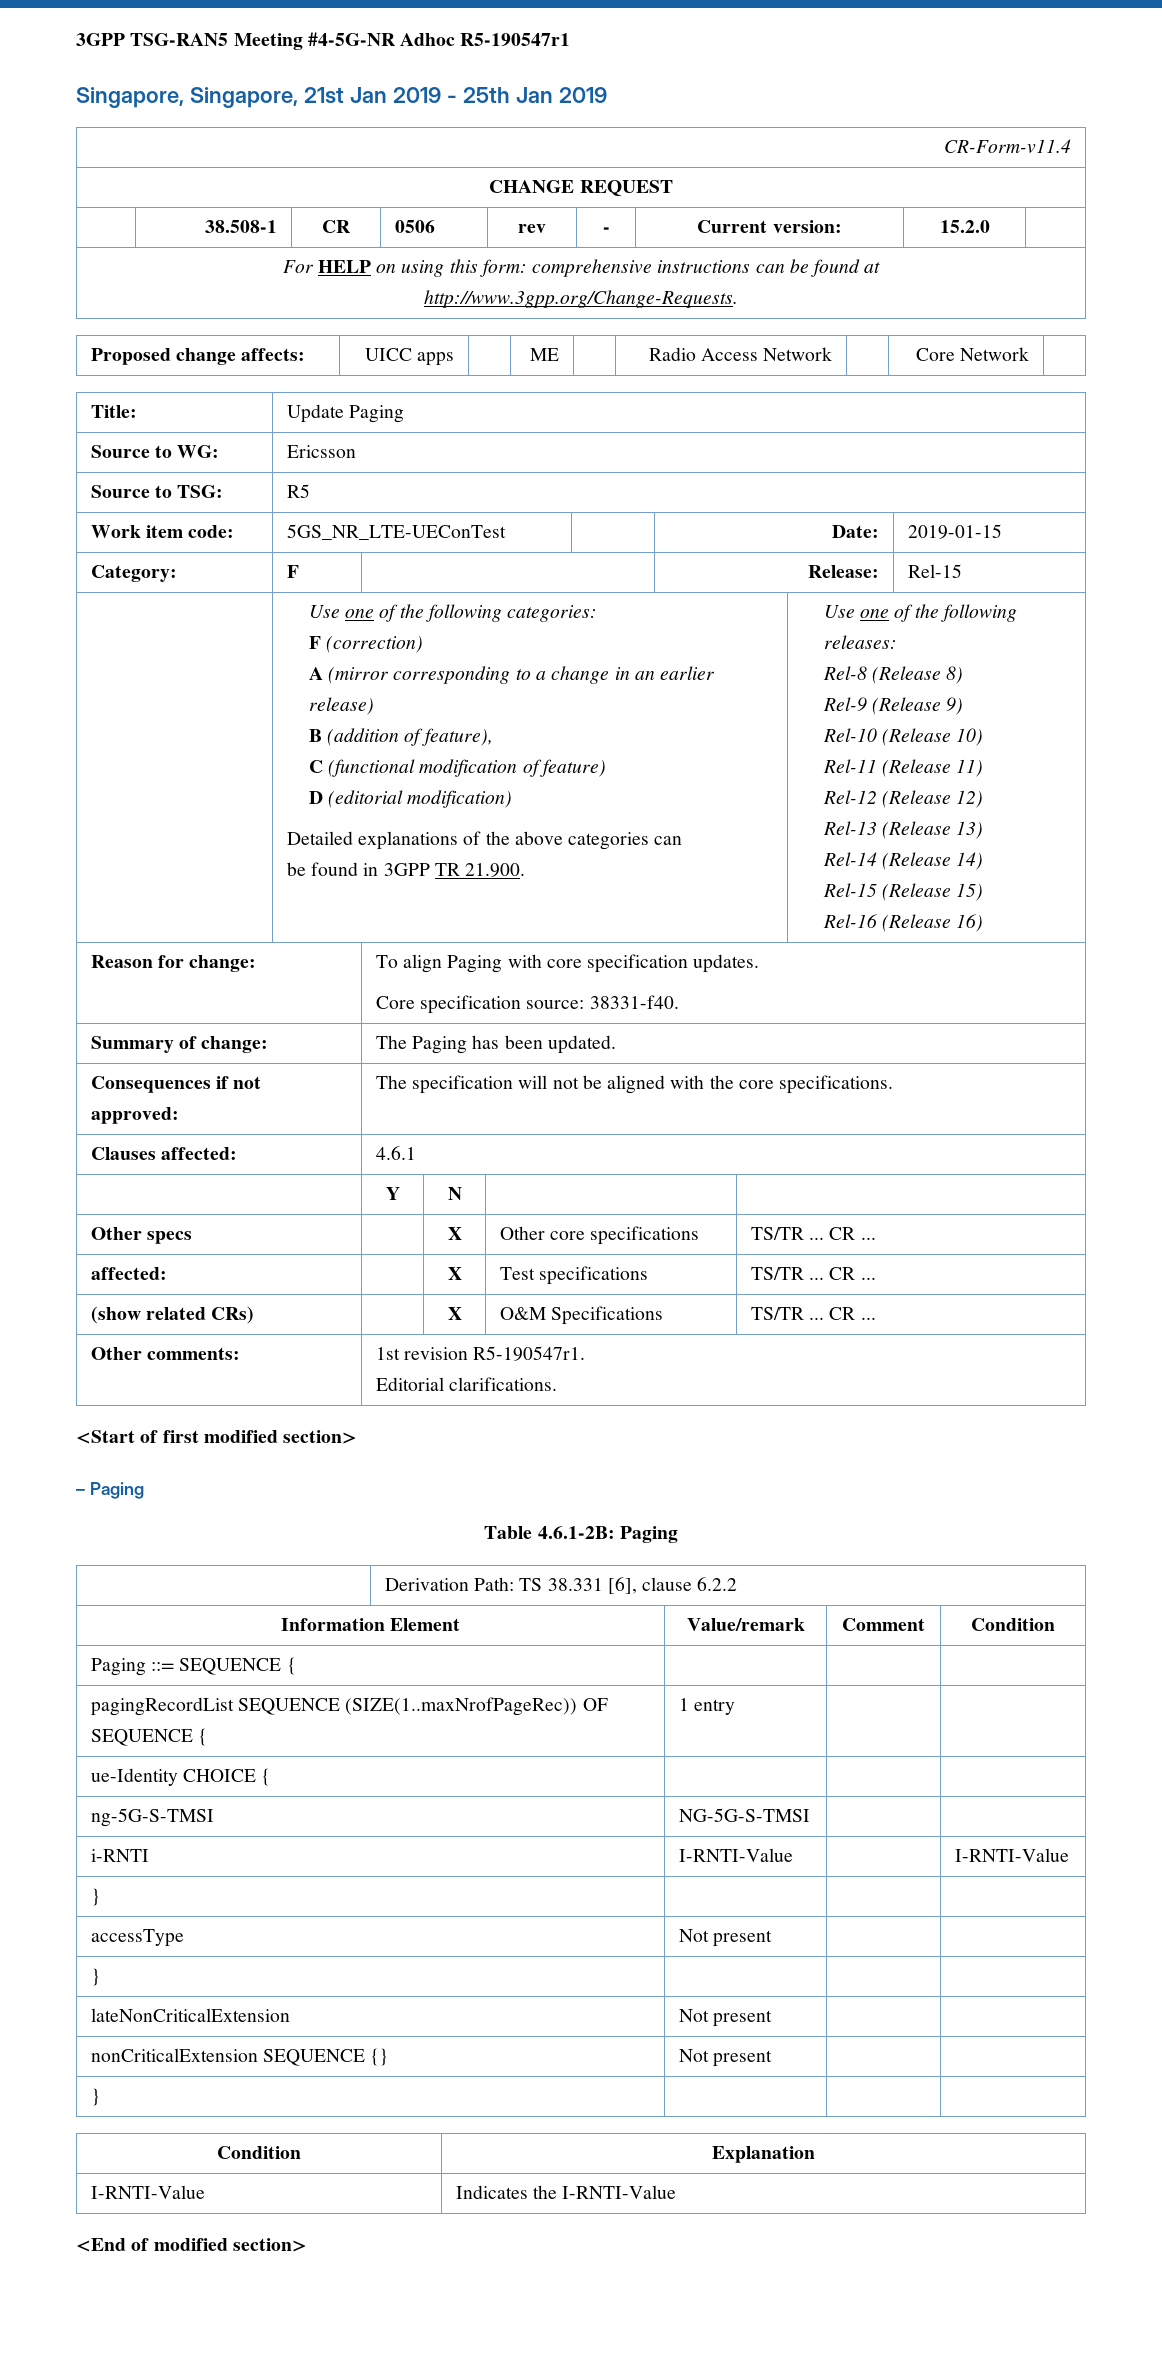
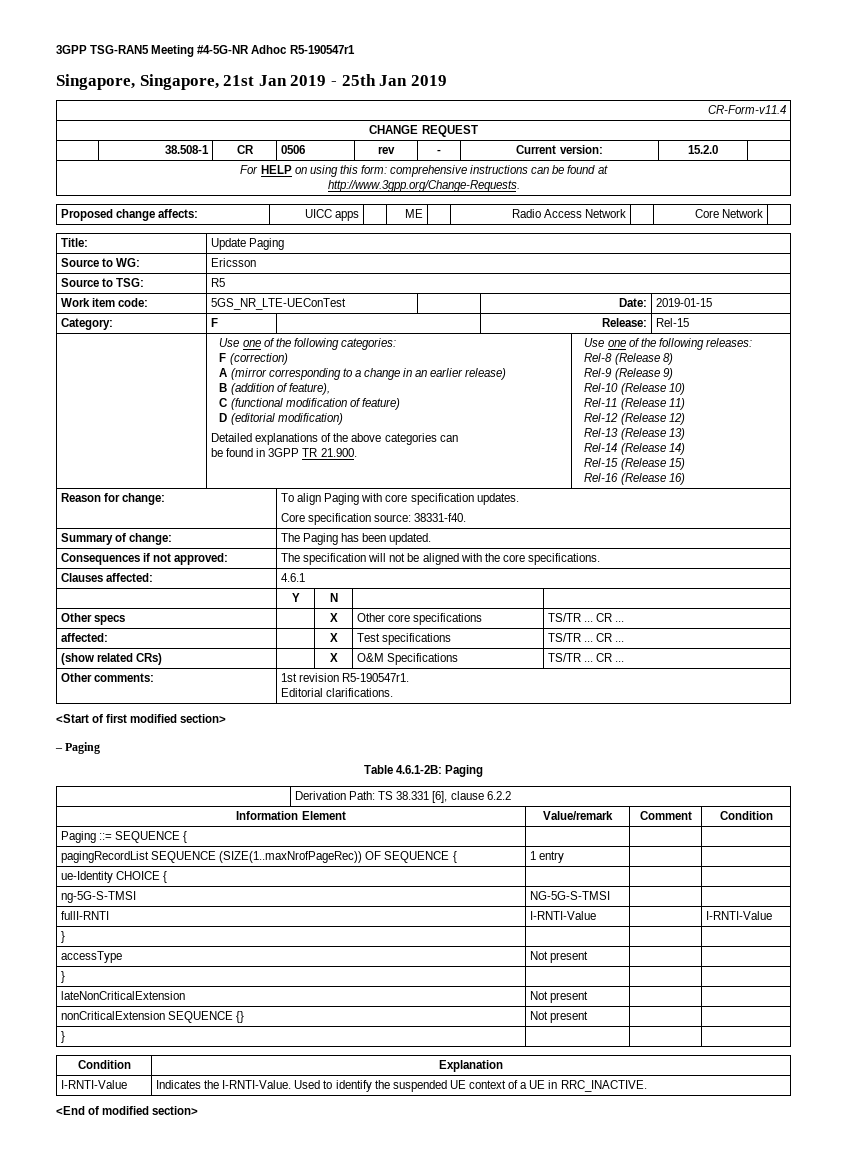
- i-RNTI | I-RNTI-Value | | I-RNTI-Value
+ fullI-RNTI | I-RNTI-Value | | I-RNTI-Value
- I-RNTI-Value | Indicates the I-RNTI-Value
+ I-RNTI-Value | Indicates the I-RNTI-Value. Used to identify the suspended UE context of a UE in RRC_INACTIVE.

